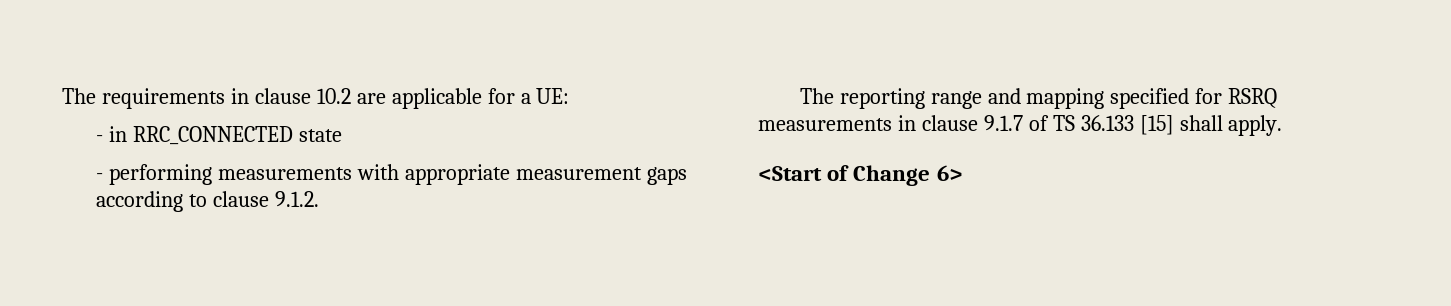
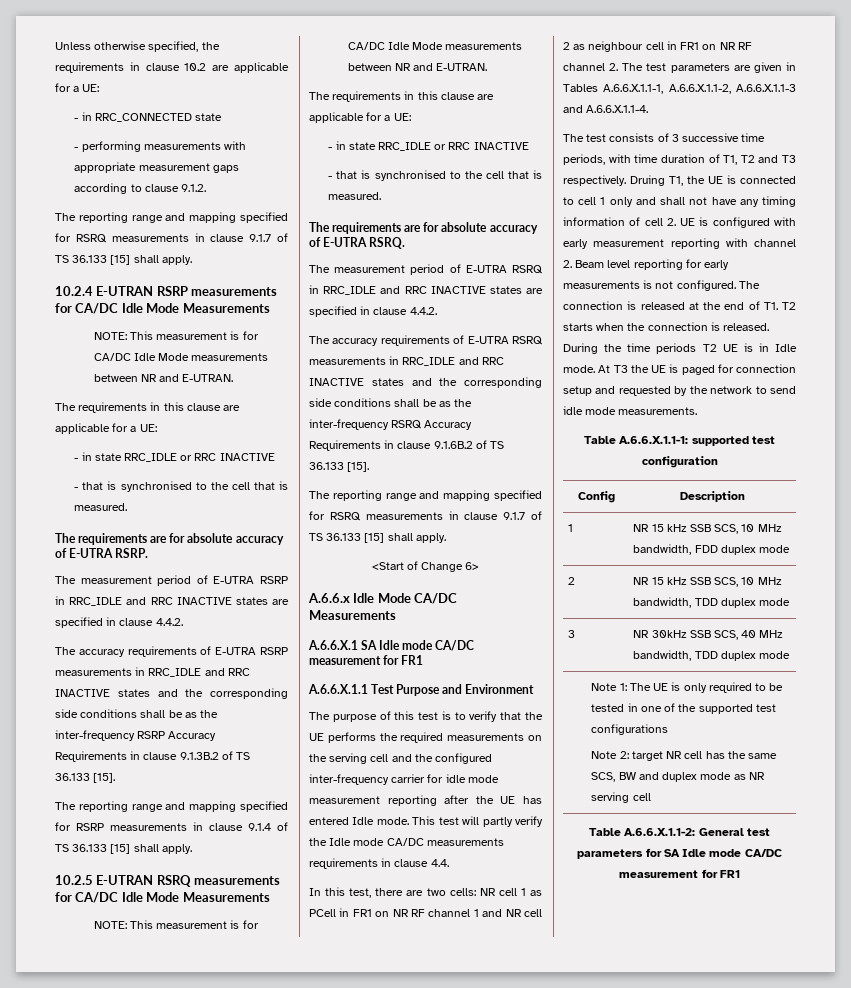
- The requirements in clause 10.2 are applicable for a UE:
+ Unless otherwise specified, the requirements in clause 10.2 are applicable for a UE:
+ 10.2.4 E-UTRAN RSRP measurements for CA/DC Idle Mode Measurements
+ NOTE: This measurement is for CA/DC Idle Mode measurements between NR and E-UTRAN.
+ The requirements in this clause are applicable for a UE:
+ - in state RRC_IDLE or RRC INACTIVE
+ - that is synchronised to the cell that is measured.
+ The requirements are for absolute accuracy of E-UTRA RSRP.
+ The measurement period of E-UTRA RSRP in RRC_IDLE and RRC INACTIVE states are specified in clause 4.4.2.
+ The accuracy requirements of E-UTRA RSRP measurements in RRC_IDLE and RRC INACTIVE states and the corresponding side conditions shall be as the inter-frequency RSRP Accuracy Requirements in clause 9.1.3B.2 of TS 36.133 [15].
+ The reporting range and mapping specified for RSRP measurements in clause 9.1.4 of TS 36.133 [15] shall apply.
+ 10.2.5 E-UTRAN RSRQ measurements for CA/DC Idle Mode Measurements
+ NOTE: This measurement is for CA/DC Idle Mode measurements between NR and E-UTRAN.
+ The requirements in this clause are applicable for a UE:
+ - in state RRC_IDLE or RRC INACTIVE
+ - that is synchronised to the cell that is measured.
+ The requirements are for absolute accuracy of E-UTRA RSRQ.
+ The measurement period of E-UTRA RSRQ in RRC_IDLE and RRC INACTIVE states are specified in clause 4.4.2.
+ The accuracy requirements of E-UTRA RSRQ measurements in RRC_IDLE and RRC INACTIVE states and the corresponding side conditions shall be as the inter-frequency RSRQ Accuracy Requirements in clause 9.1.6B.2 of TS 36.133 [15].
+ The reporting range and mapping specified for RSRQ measurements in clause 9.1.7 of TS 36.133 [15] shall apply.
  <Start of Change 6>
+ A.6.6.x Idle Mode CA/DC Measurements
+ A.6.6.X.1 SA Idle mode CA/DC measurement for FR1
+ A.6.6.X.1.1 Test Purpose and Environment
+ The purpose of this test is to verify that the UE performs the required measurements on the serving cell and the configured inter-frequency carrier for idle mode measurement reporting after the UE has entered Idle mode. This test will partly verify the Idle mode CA/DC measurements requirements in clause 4.4.
+ In this test, there are two cells: NR cell 1 as PCell in FR1 on NR RF channel 1 and NR cell 2 as neighbour cell in FR1 on NR RF channel 2. The test parameters are given in Tables A.6.6.X.1.1-1, A.6.6.X.1.1-2, A.6.6.X.1.1-3 and A.6.6.X.1.1-4.
+ The test consists of 3 successive time periods, with time duration of T1, T2 and T3 respectively. Druing T1, the UE is connected to cell 1 only and shall not have any timing information of cell 2. UE is configured with early measurement reporting with channel 2. Beam level reporting for early measurements is not configured. The connection is released at the end of T1. T2 starts when the connection is released. During the time periods T2 UE is in Idle mode. At T3 the UE is paged for connection setup and requested by the network to send idle mode measurements.
+ Table A.6.6.X.1.1-1: supported test configuration
+ Config | Description
+ 1 | NR 15 kHz SSB SCS, 10 MHz bandwidth, FDD duplex mode
+ 2 | NR 15 kHz SSB SCS, 10 MHz bandwidth, TDD duplex mode
+ 3 | NR 30kHz SSB SCS, 40 MHz bandwidth, TDD duplex mode
+ Note 1: The UE is only required to be tested in one of the supported test configurations
+ Note 2: target NR cell has the same SCS, BW and duplex mode as NR serving cell
+ Table A.6.6.X.1.1-2: General test parameters for SA Idle mode CA/DC measurement for FR1

